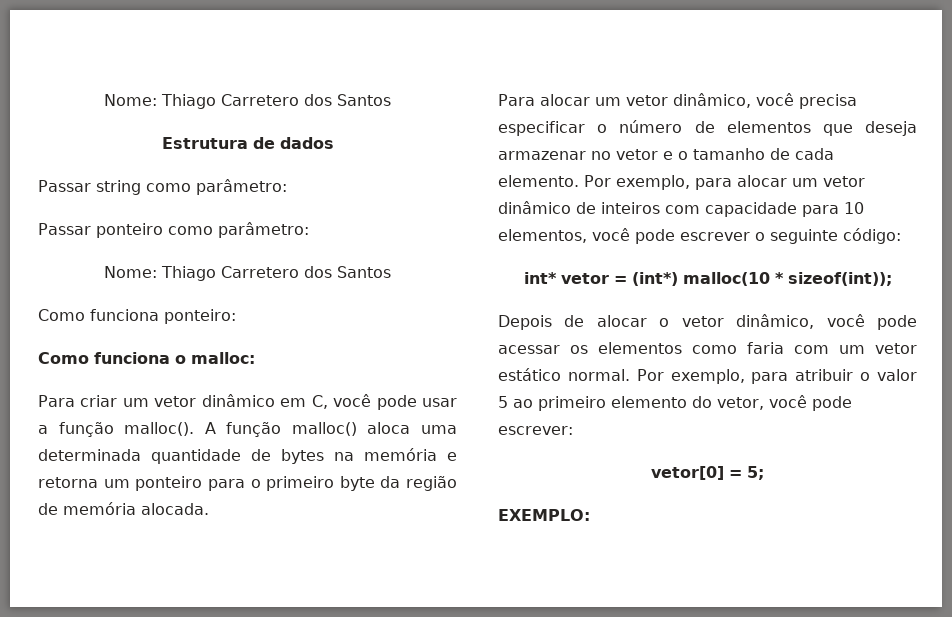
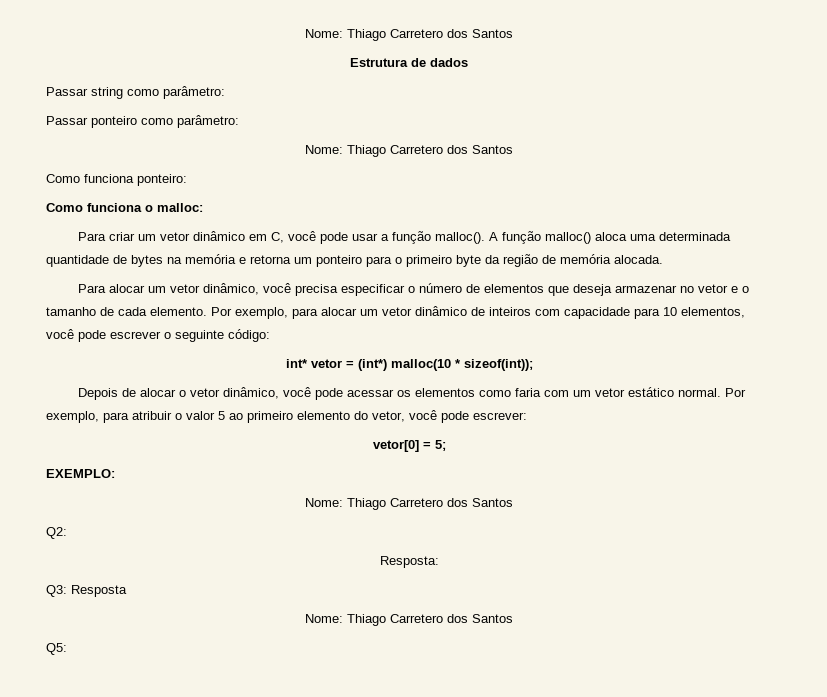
  EXEMPLO:
+ Nome: Thiago Carretero dos Santos
+ Q2:
+ Resposta:
+ Q3: Resposta
+ Nome: Thiago Carretero dos Santos
+ Q5:

